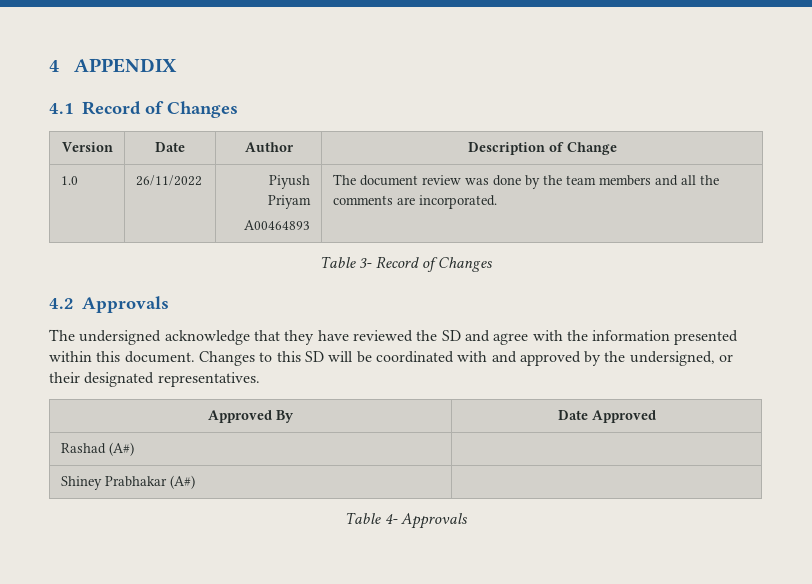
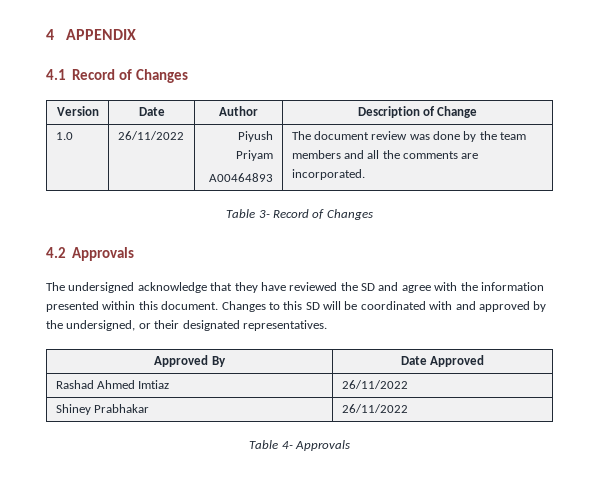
- Rashad (A#) |
+ Rashad Ahmed Imtiaz | 26/11/2022
- Shiney Prabhakar (A#) |
+ Shiney Prabhakar | 26/11/2022

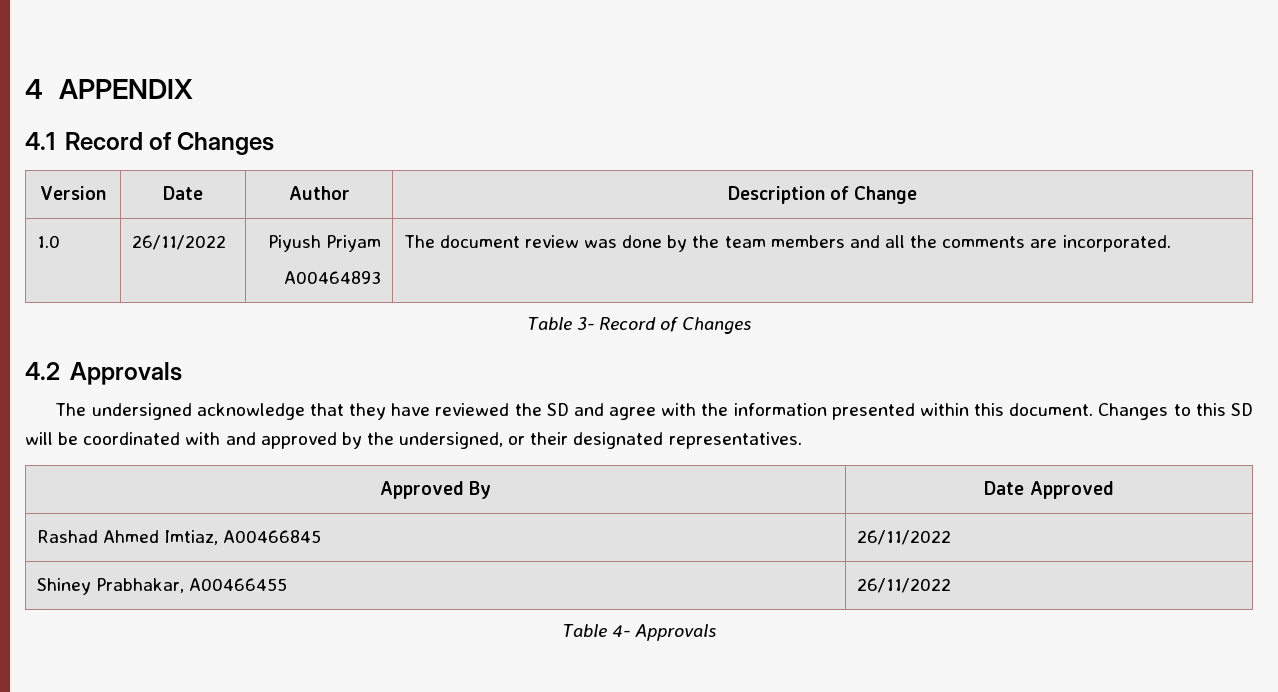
- Rashad Ahmed Imtiaz | 26/11/2022
+ Rashad Ahmed Imtiaz, A00466845 | 26/11/2022
- Shiney Prabhakar | 26/11/2022
+ Shiney Prabhakar, A00466455 | 26/11/2022

